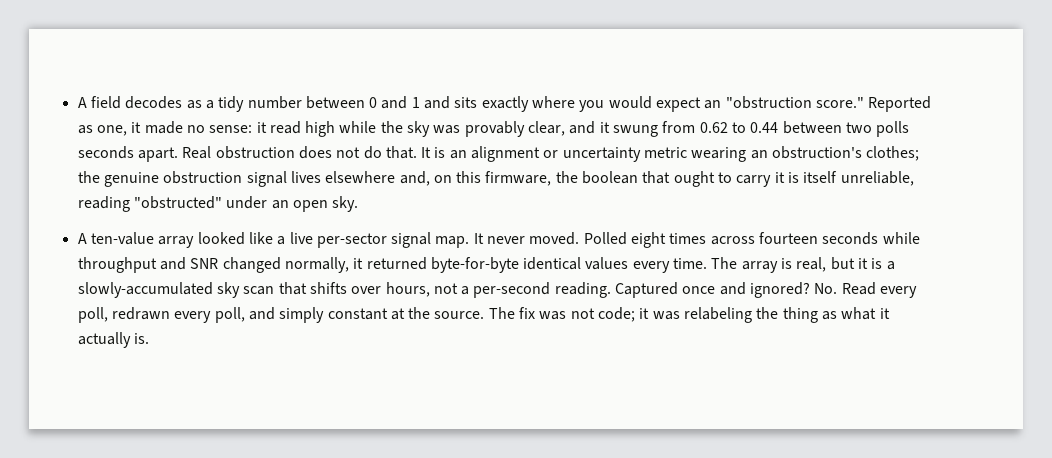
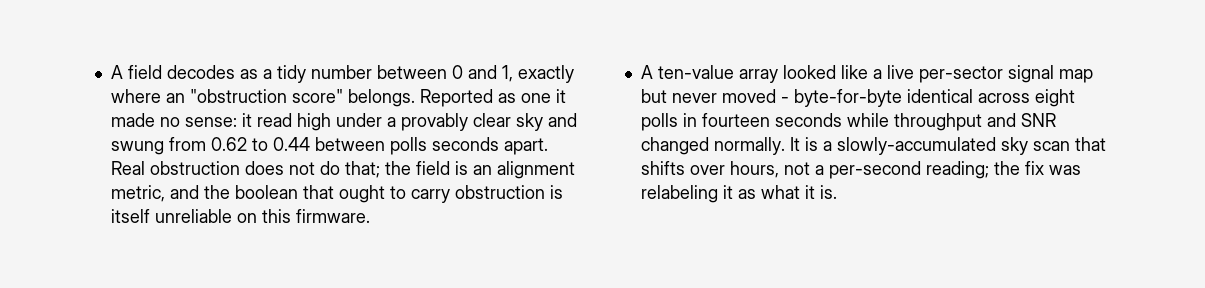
- A field decodes as a tidy number between 0 and 1 and sits exactly where you would expect an "obstruction score."
+ A field decodes as a tidy number between 0 and 1, exactly where an "obstruction score" belongs.
- Reported as one, it made no sense: it read high while the sky was provably clear, and it swung from 0.62 to 0.44 between two polls seconds apart.
+ Reported as one it made no sense: it read high under a provably clear sky and swung from 0.62 to 0.44 between polls seconds apart.
- Real obstruction does not do that. It is an alignment or uncertainty metric wearing an obstruction's clothes; the genuine obstruction signal lives elsewhere and, on this firmware, the boolean that ought to carry it is itself unreliable, reading "obstructed" under an open sky.
+ Real obstruction does not do that; the field is an alignment metric, and the boolean that ought to carry obstruction is itself unreliable on this firmware.
- A ten-value array looked like a live per-sector signal map. It never moved. Polled eight times across fourteen seconds while throughput and SNR changed normally, it returned byte-for-byte identical values every time. The array is real, but it is a slowly-accumulated sky scan that shifts over hours, not a per-second reading. Captured once and ignored? No. Read every poll, redrawn every poll, and simply constant at the source. The fix was not code; it was relabeling the thing as what it actually is.
+ A ten-value array looked like a live per-sector signal map but never moved - byte-for-byte identical across eight polls in fourteen seconds while throughput and SNR changed normally. It is a slowly-accumulated sky scan that shifts over hours, not a per-second reading; the fix was relabeling it as what it is.

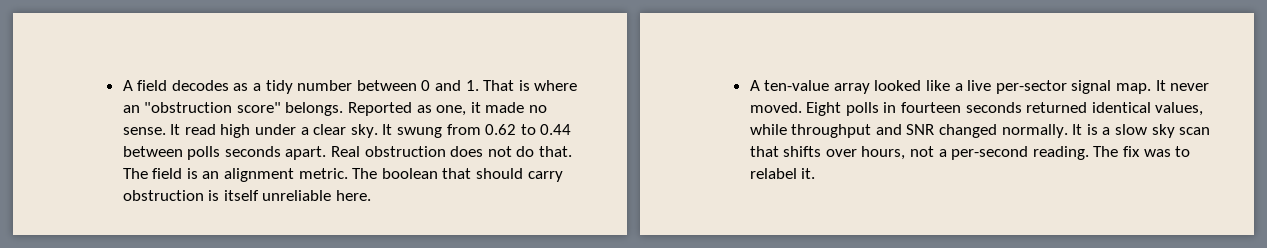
- A field decodes as a tidy number between 0 and 1, exactly where an "obstruction score" belongs.
+ A field decodes as a tidy number between 0 and 1. That is where an "obstruction score" belongs.
- Reported as one it made no sense: it read high under a provably clear sky and swung from 0.62 to 0.44 between polls seconds apart.
+ Reported as one, it made no sense. It read high under a clear sky. It swung from 0.62 to 0.44 between polls seconds apart.
- Real obstruction does not do that; the field is an alignment metric, and the boolean that ought to carry obstruction is itself unreliable on this firmware.
+ Real obstruction does not do that. The field is an alignment metric. The boolean that should carry obstruction is itself unreliable here.
- A ten-value array looked like a live per-sector signal map but never moved - byte-for-byte identical across eight polls in fourteen seconds while throughput and SNR changed normally.
+ A ten-value array looked like a live per-sector signal map. It never moved. Eight polls in fourteen seconds returned identical values, while throughput and SNR changed normally.
- It is a slowly-accumulated sky scan that shifts over hours, not a per-second reading; the fix was relabeling it as what it is.
+ It is a slow sky scan that shifts over hours, not a per-second reading. The fix was to relabel it.

